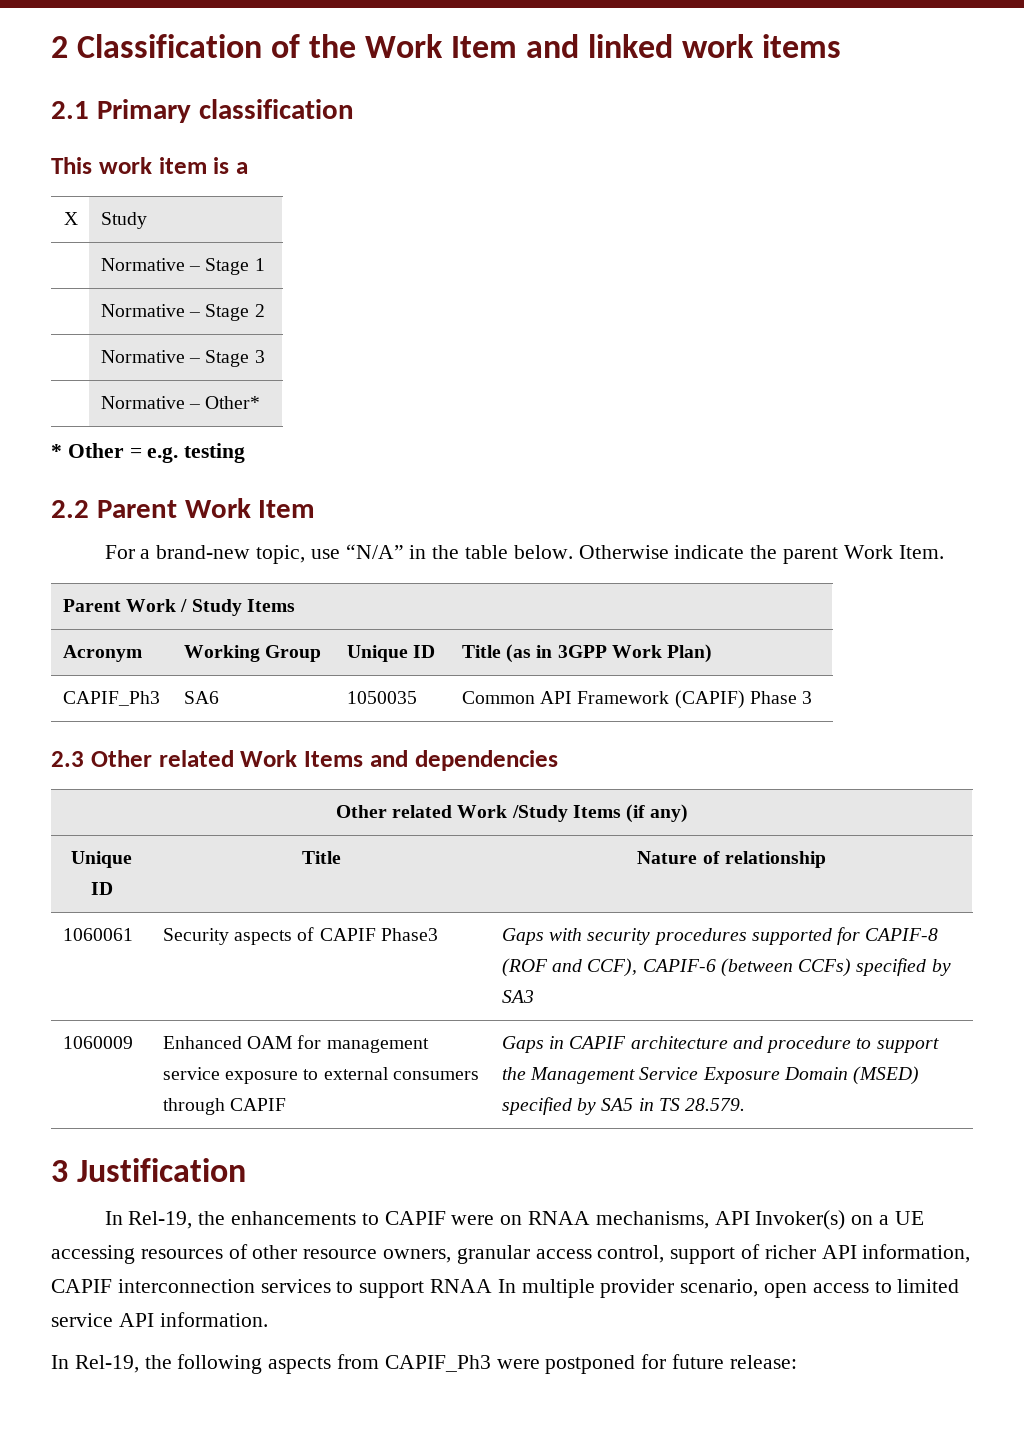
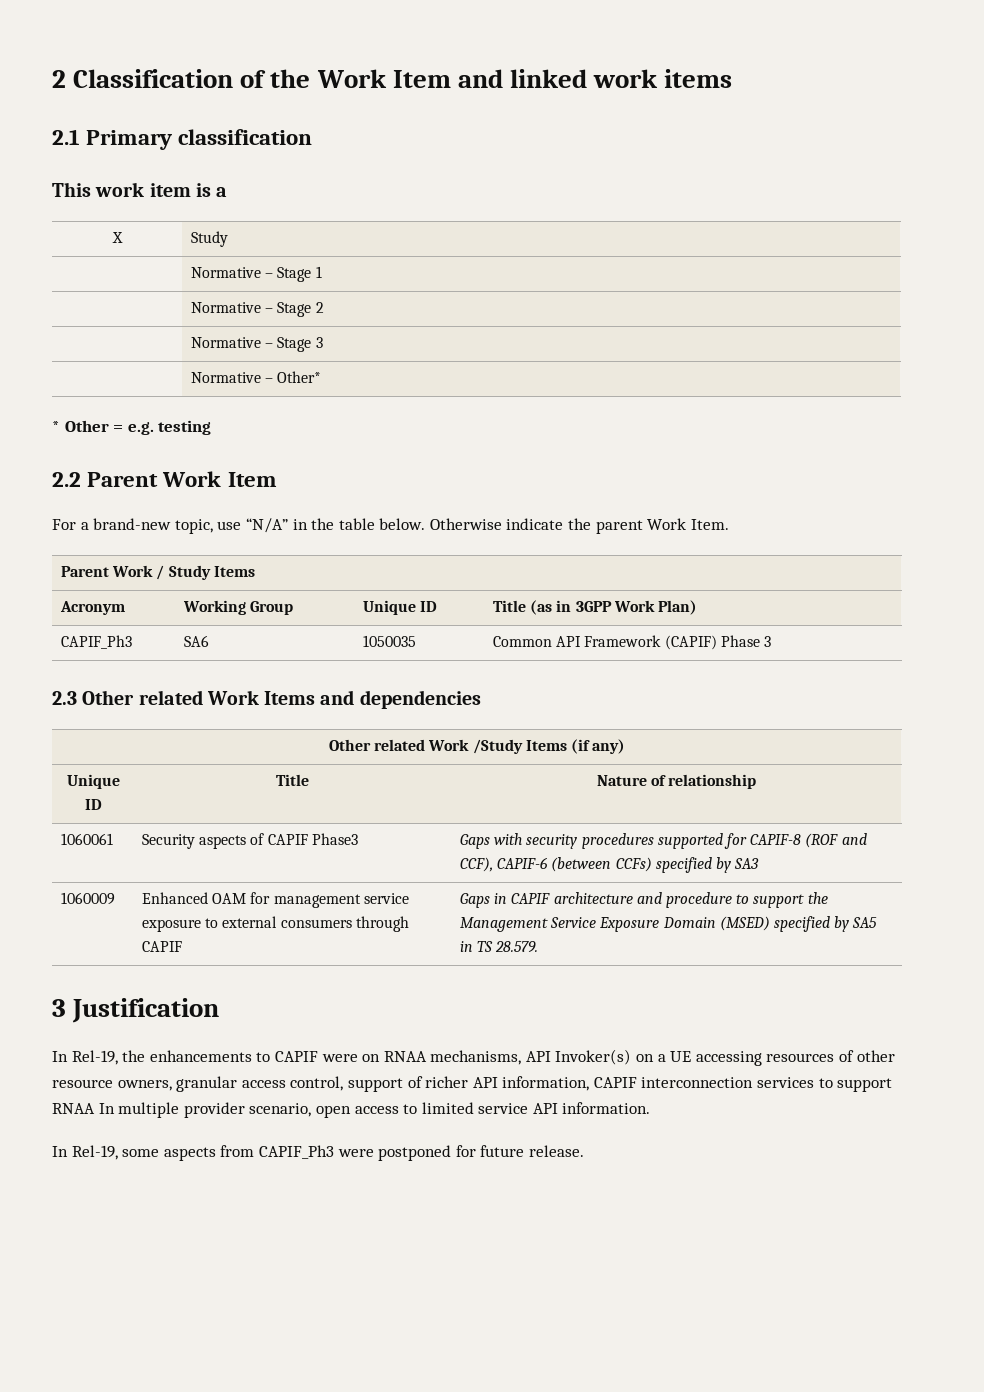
- In Rel-19, the following aspects from CAPIF_Ph3 were postponed for future release:
+ In Rel-19, some aspects from CAPIF_Ph3 were postponed for future release.

